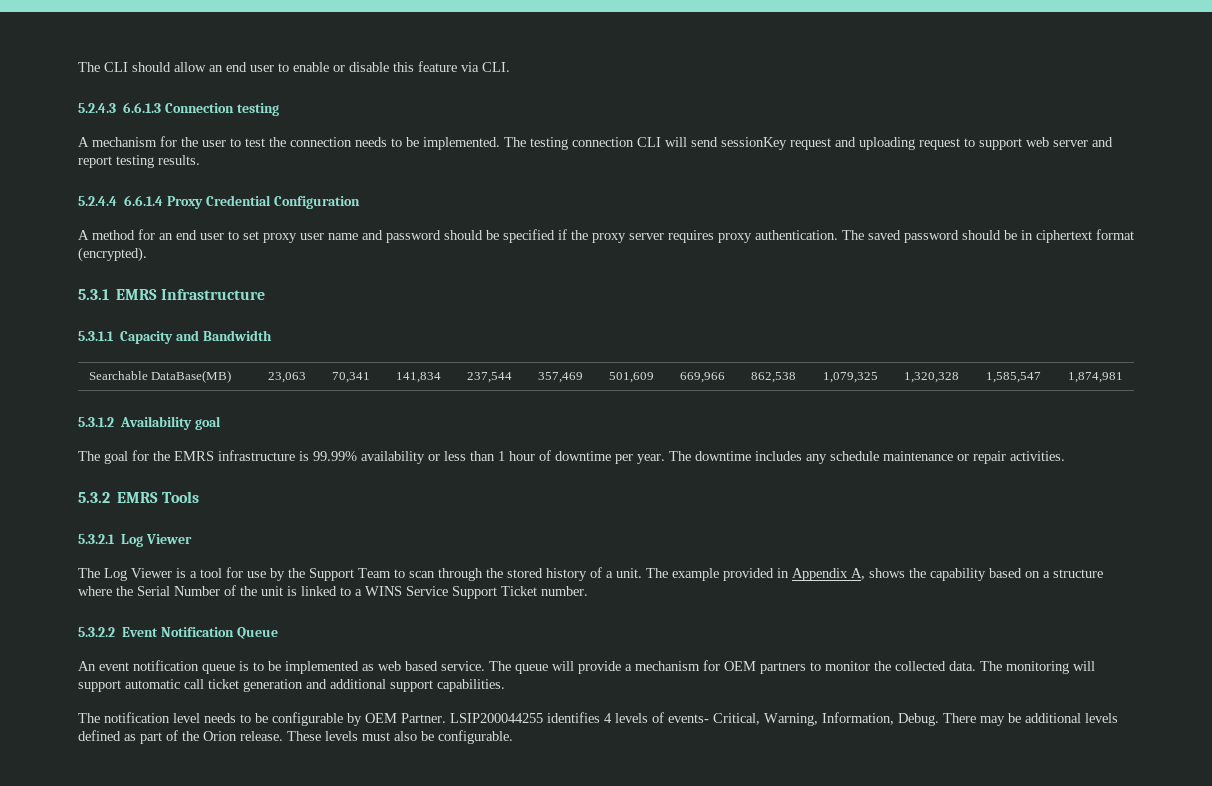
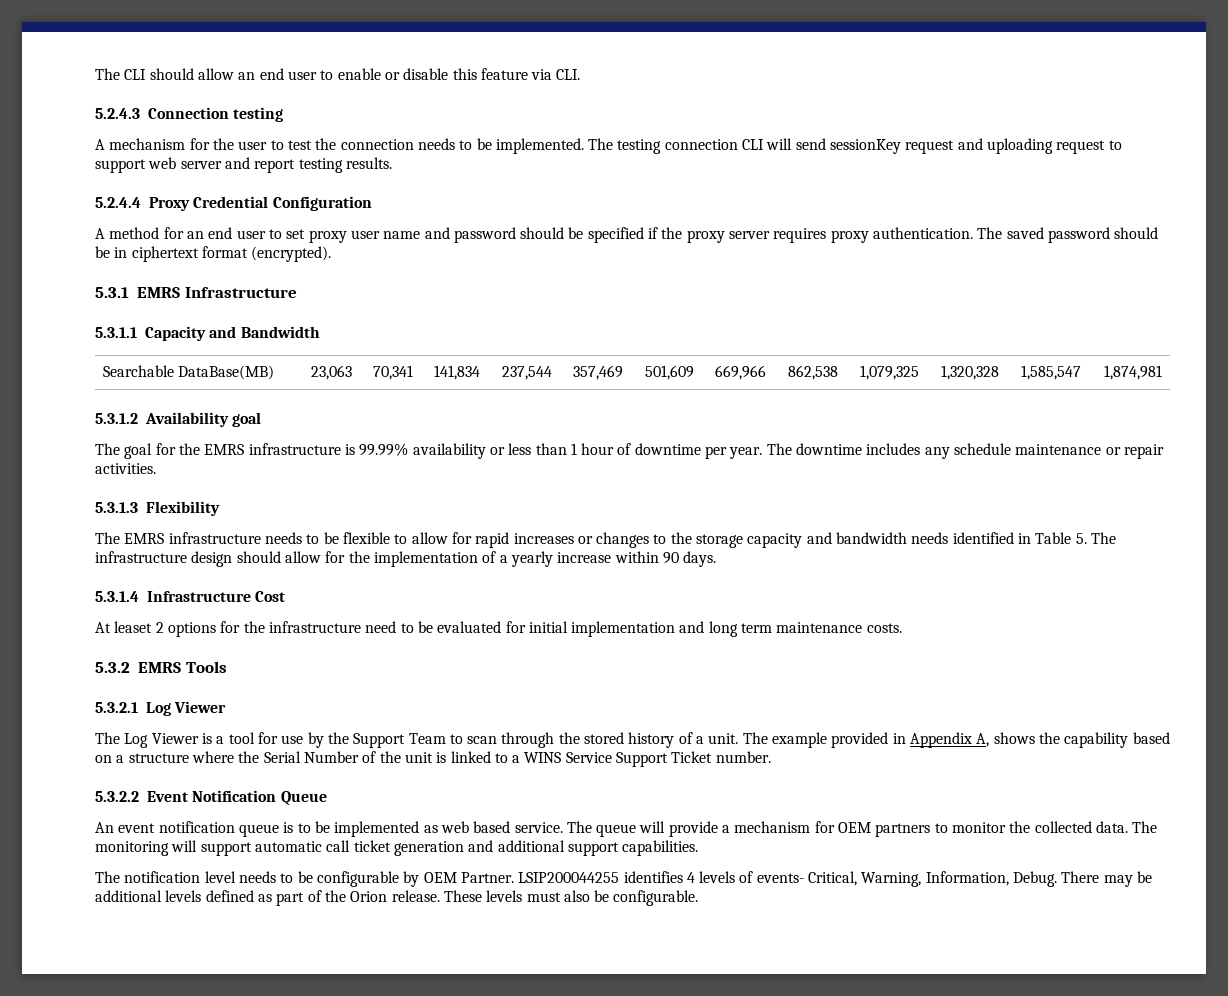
- 5.2.4.3 6.6.1.3 Connection testing
+ 5.2.4.3 Connection testing
- 5.2.4.4 6.6.1.4 Proxy Credential Configuration
+ 5.2.4.4 Proxy Credential Configuration
+ 5.3.1.3 Flexibility
+ The EMRS infrastructure needs to be flexible to allow for rapid increases or changes to the storage capacity and bandwidth needs identified in Table 5. The infrastructure design should allow for the implementation of a yearly increase within 90 days.
+ 5.3.1.4 Infrastructure Cost
+ At leaset 2 options for the infrastructure need to be evaluated for initial implementation and long term maintenance costs.

